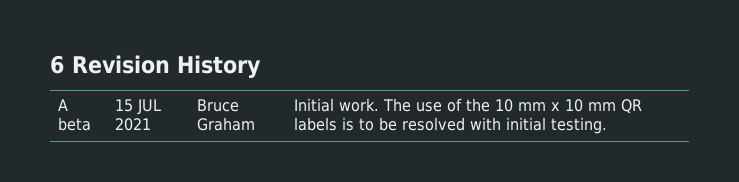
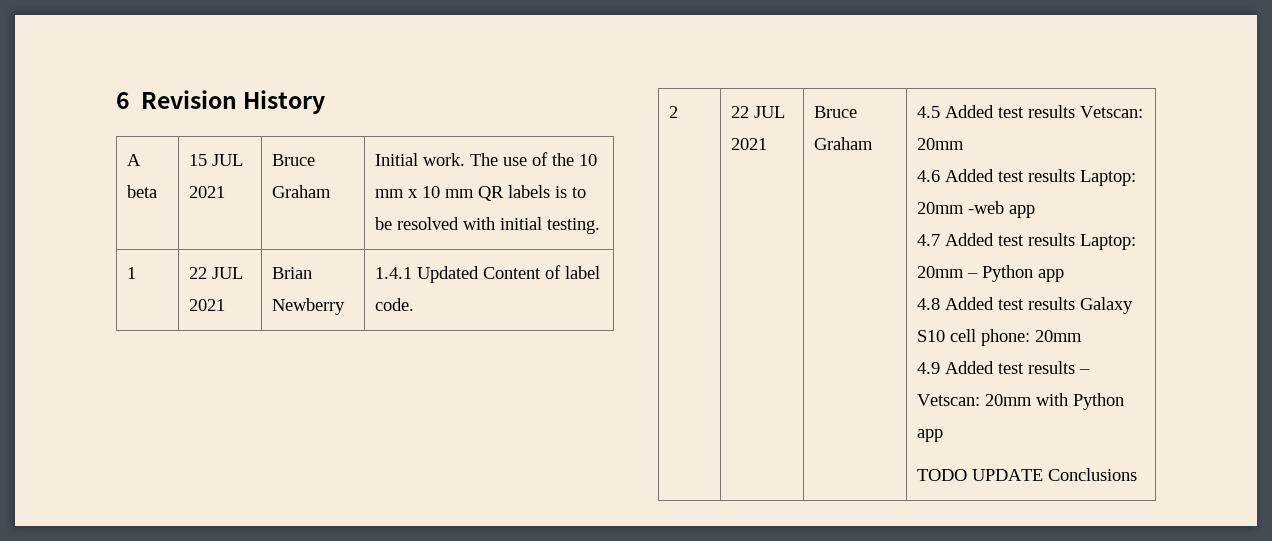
+ 1 | 22 JUL 2021 | Brian Newberry | 1.4.1 Updated Content of label code.
+ 2 | 22 JUL 2021 | Bruce Graham | 4.5 Added test results Vetscan: 20mm
+ 4.6 Added test results Laptop: 20mm -web app
+ 4.7 Added test results Laptop: 20mm – Python app
+ 4.8 Added test results Galaxy S10 cell phone: 20mm
+ 4.9 Added test results – Vetscan: 20mm with Python app
+ TODO UPDATE Conclusions

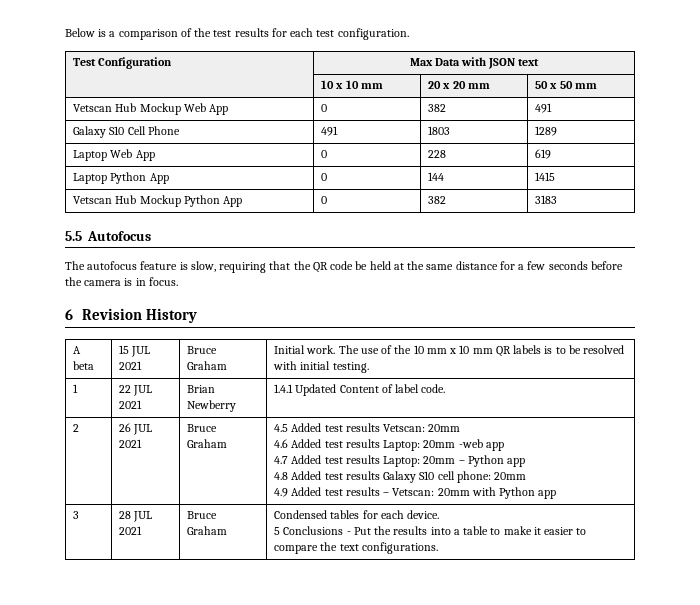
+ Below is a comparison of the test results for each test configuration.
+ Test Configuration | Max Data with JSON text
+ | 10 x 10 mm | 20 x 20 mm | 50 x 50 mm
+ Vetscan Hub Mockup Web App | 0 | 382 | 491
+ Galaxy S10 Cell Phone | 491 | 1803 | 1289
+ Laptop Web App | 0 | 228 | 619
+ Laptop Python App | 0 | 144 | 1415
+ Vetscan Hub Mockup Python App | 0 | 382 | 3183
+ 5.5 Autofocus
+ The autofocus feature is slow, requiring that the QR code be held at the same distance for a few seconds before the camera is in focus.
- 2 | 22 JUL 2021
+ 2 | 26 JUL 2021
- TODO UPDATE Conclusions
+ 3 | 28 JUL 2021 | Bruce Graham | Condensed tables for each device.
+ 5 Conclusions - Put the results into a table to make it easier to compare the text configurations.

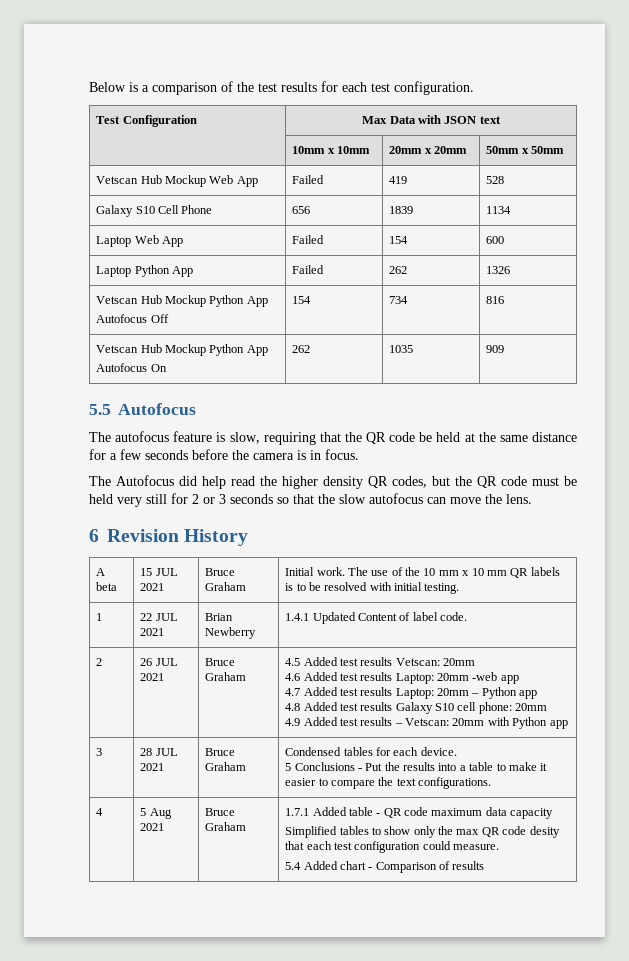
- | 10 x 10 mm | 20 x 20 mm | 50 x 50 mm
+ | 10mm x 10mm | 20mm x 20mm | 50mm x 50mm
- Vetscan Hub Mockup Web App | 0 | 382 | 491
+ Vetscan Hub Mockup Web App | Failed | 419 | 528
- Galaxy S10 Cell Phone | 491 | 1803 | 1289
+ Galaxy S10 Cell Phone | 656 | 1839 | 1134
- Laptop Web App | 0 | 228 | 619
+ Laptop Web App | Failed | 154 | 600
- Laptop Python App | 0 | 144 | 1415
- Vetscan Hub Mockup Python App | 0 | 382 | 3183
+ Laptop Python App | Failed | 262 | 1326
+ Vetscan Hub Mockup Python App
+ Autofocus Off | 154 | 734 | 816
+ Vetscan Hub Mockup Python App
+ Autofocus On | 262 | 1035 | 909
+ The Autofocus did help read the higher density QR codes, but the QR code must be held very still for 2 or 3 seconds so that the slow autofocus can move the lens.
+ 4 | 5 Aug 2021 | Bruce Graham | 1.7.1 Added table - QR code maximum data capacity
+ Simplified tables to show only the max QR code desity that each test configuration could measure.
+ 5.4 Added chart - Comparison of results

